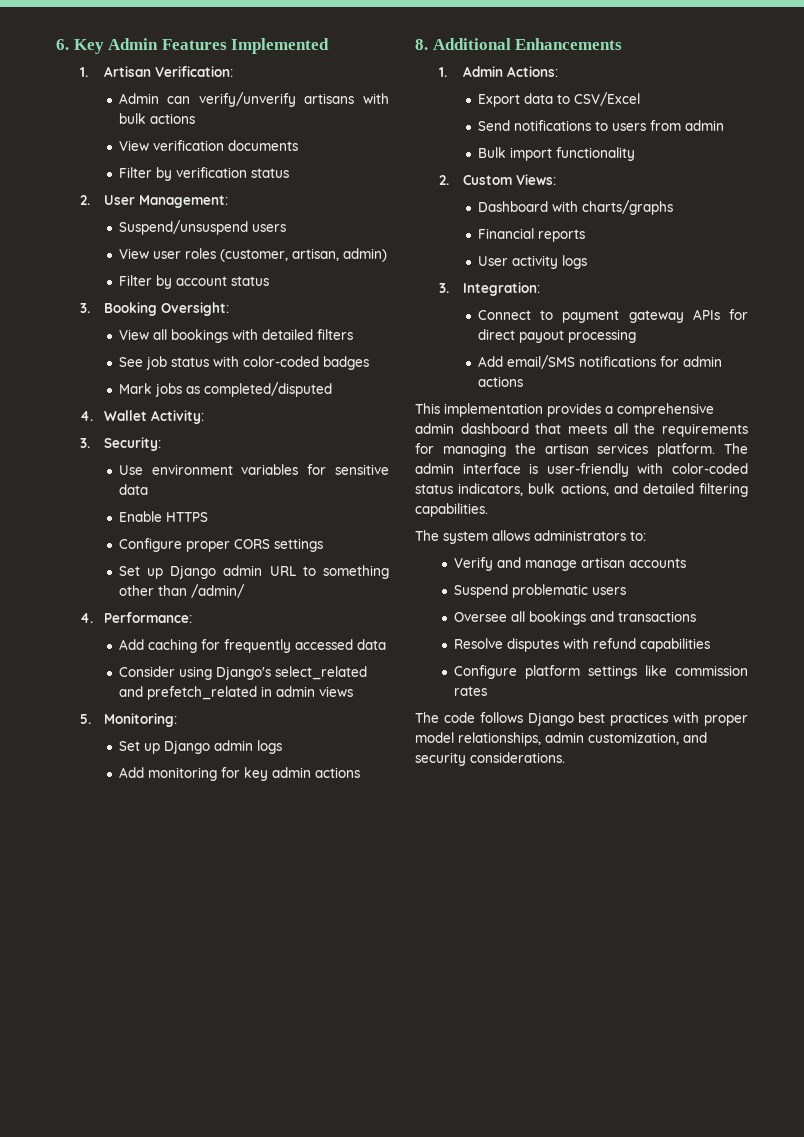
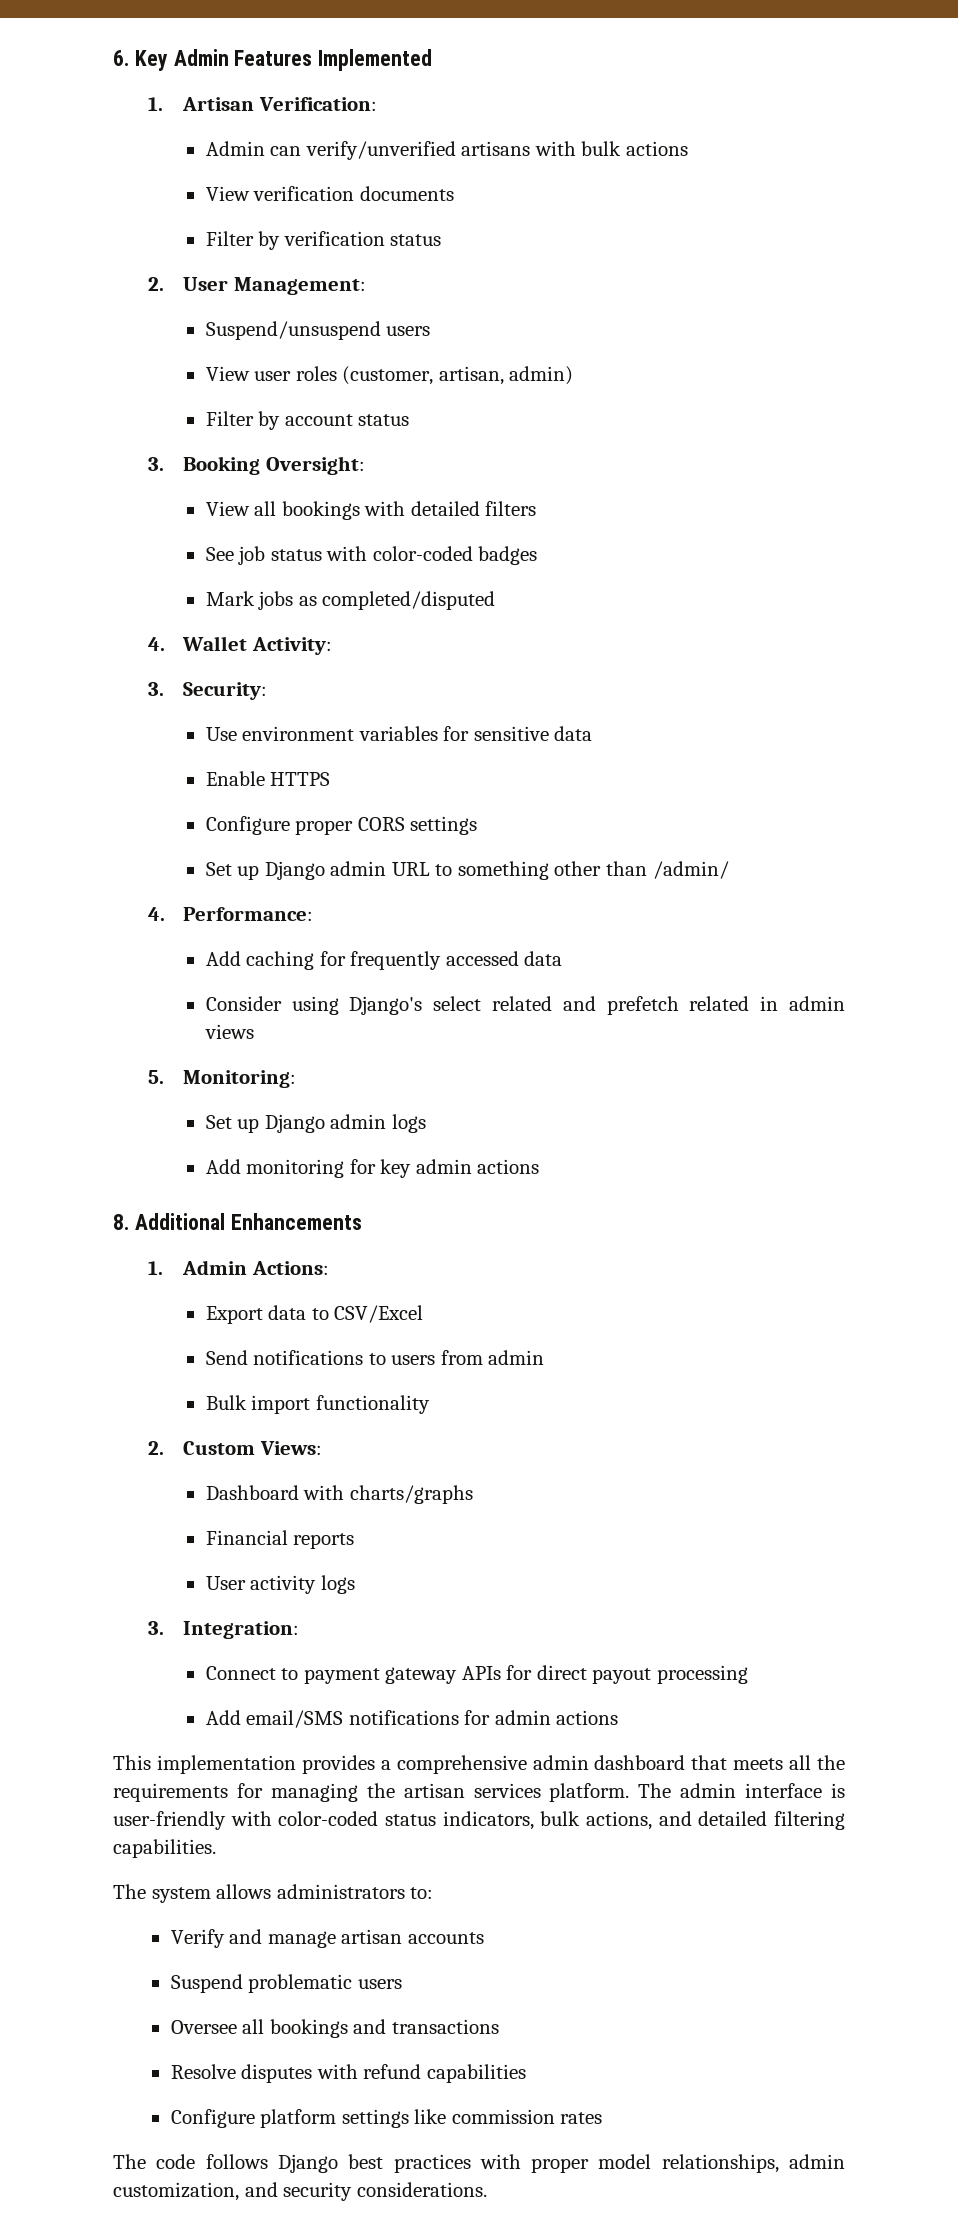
- Admin can verify/unverify artisans with bulk actions
+ Admin can verify/unverified artisans with bulk actions
- Consider using Django's select_related and prefetch_related in admin views
+ Consider using Django's select related and prefetch related in admin views

